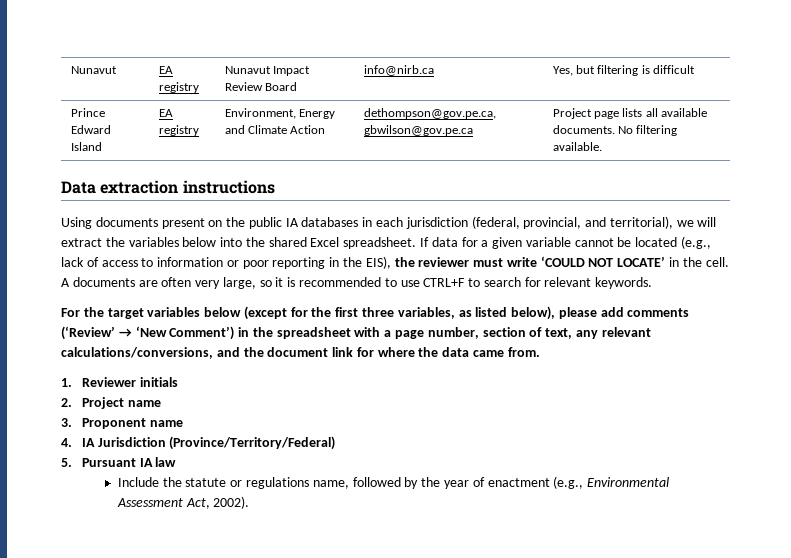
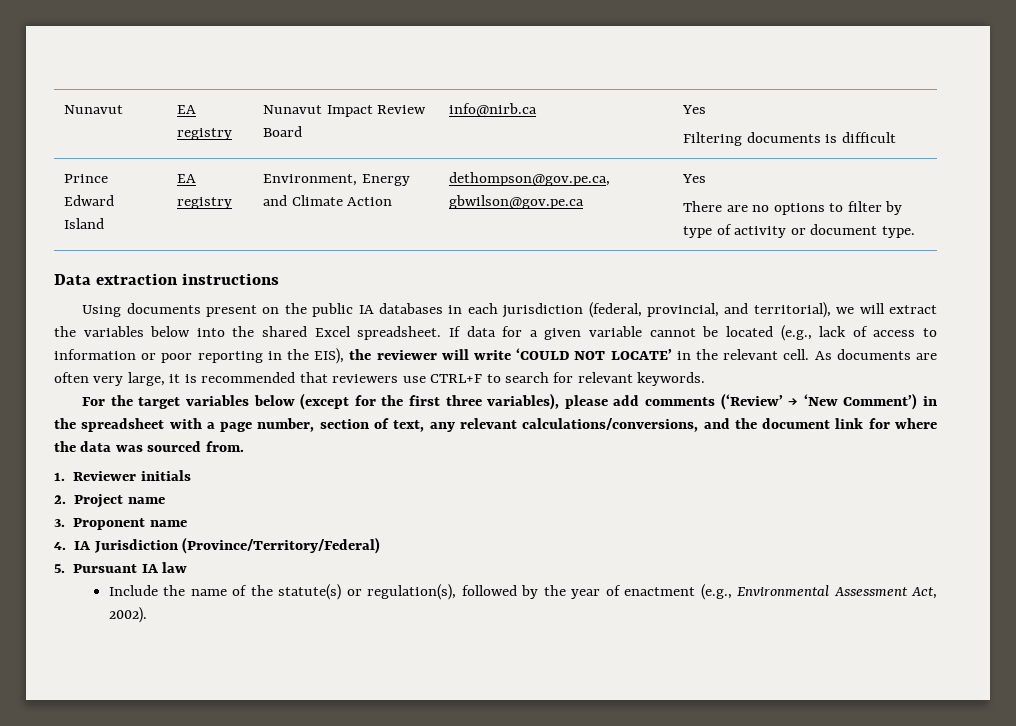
- Nunavut | EA registry | Nunavut Impact Review Board | info@nirb.ca | Yes, but filtering is difficult
+ Nunavut | EA registry | Nunavut Impact Review Board | info@nirb.ca | Yes
+ Filtering documents is difficult
- Prince Edward Island | EA registry | Environment, Energy and Climate Action | dethompson@gov.pe.ca, gbwilson@gov.pe.ca | Project page lists all available documents. No filtering available.
+ Prince Edward Island | EA registry | Environment, Energy and Climate Action | dethompson@gov.pe.ca, gbwilson@gov.pe.ca | Yes
+ There are no options to filter by type of activity or document type.
- If data for a given variable cannot be located (e.g., lack of access to information or poor reporting in the EIS), the reviewer must write ‘COULD NOT LOCATE’ in the cell. A documents are often very large, so it is recommended to use CTRL+F to search for relevant keywords.
+ If data for a given variable cannot be located (e.g., lack of access to information or poor reporting in the EIS), the reviewer will write ‘COULD NOT LOCATE’ in the relevant cell. As documents are often very large, it is recommended that reviewers use CTRL+F to search for relevant keywords.
- For the target variables below (except for the first three variables, as listed below), please add comments (‘Review’ → ‘New Comment’) in the spreadsheet with a page number, section of text, any relevant calculations/conversions, and the document link for where the data came from.
+ For the target variables below (except for the first three variables), please add comments (‘Review’ → ‘New Comment’) in the spreadsheet with a page number, section of text, any relevant calculations/conversions, and the document link for where the data was sourced from.
- Include the statute or regulations name, followed by the year of enactment (e.g., Environmental Assessment Act, 2002).
+ Include the name of the statute(s) or regulation(s), followed by the year of enactment (e.g., Environmental Assessment Act, 2002).

